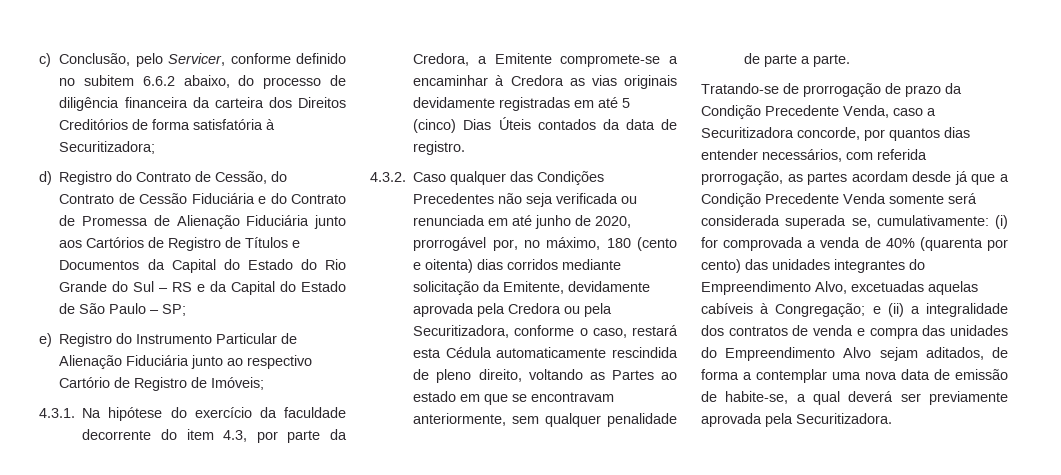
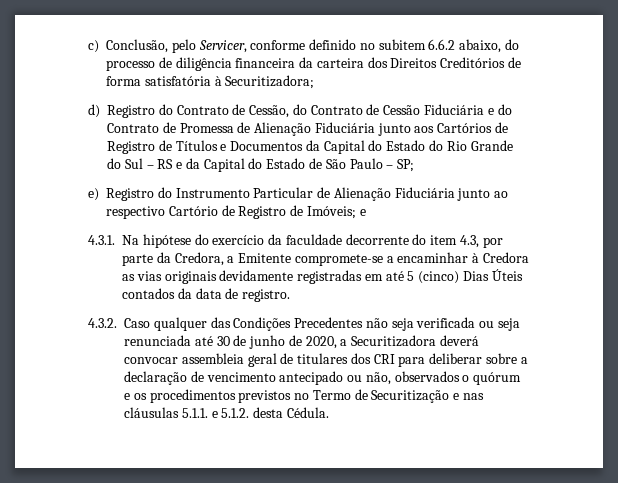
- e) Registro do Instrumento Particular de Alienação Fiduciária junto ao respectivo Cartório de Registro de Imóveis;
+ e) Registro do Instrumento Particular de Alienação Fiduciária junto ao respectivo Cartório de Registro de Imóveis; e
- 4.3.2. Caso qualquer das Condições Precedentes não seja verificada ou renunciada em até junho de 2020, prorrogável por, no máximo, 180 (cento e oitenta) dias corridos mediante solicitação da Emitente, devidamente aprovada pela Credora ou pela Securitizadora, conforme o caso, restará esta Cédula automaticamente rescindida de pleno direito, voltando as Partes ao estado em que se encontravam anteriormente, sem qualquer penalidade de parte a parte.
- Tratando-se de prorrogação de prazo da Condição Precedente Venda, caso a Securitizadora concorde, por quantos dias entender necessários, com referida prorrogação, as partes acordam desde já que a Condição Precedente Venda somente será considerada superada se, cumulativamente: (i) for comprovada a venda de 40% (quarenta por cento) das unidades integrantes do Empreendimento Alvo, excetuadas aquelas cabíveis à Congregação; e (ii) a integralidade dos contratos de venda e compra das unidades do Empreendimento Alvo sejam aditados, de forma a contemplar uma nova data de emissão de habite-se, a qual deverá ser previamente aprovada pela Securitizadora.
+ 4.3.2. Caso qualquer das Condições Precedentes não seja verificada ou seja renunciada até 30 de junho de 2020, a Securitizadora deverá convocar assembleia geral de titulares dos CRI para deliberar sobre a declaração de vencimento antecipado ou não, observados o quórum e os procedimentos previstos no Termo de Securitização e nas cláusulas 5.1.1. e 5.1.2. desta Cédula.

